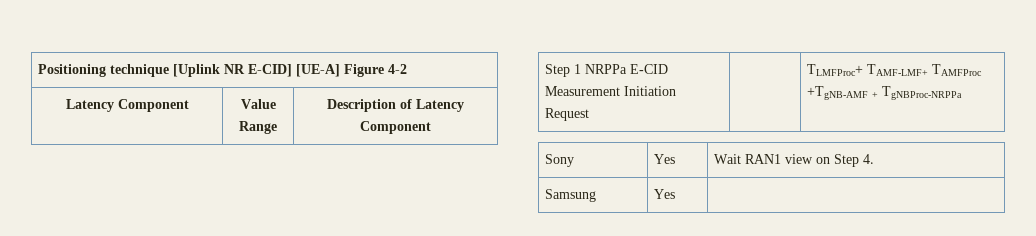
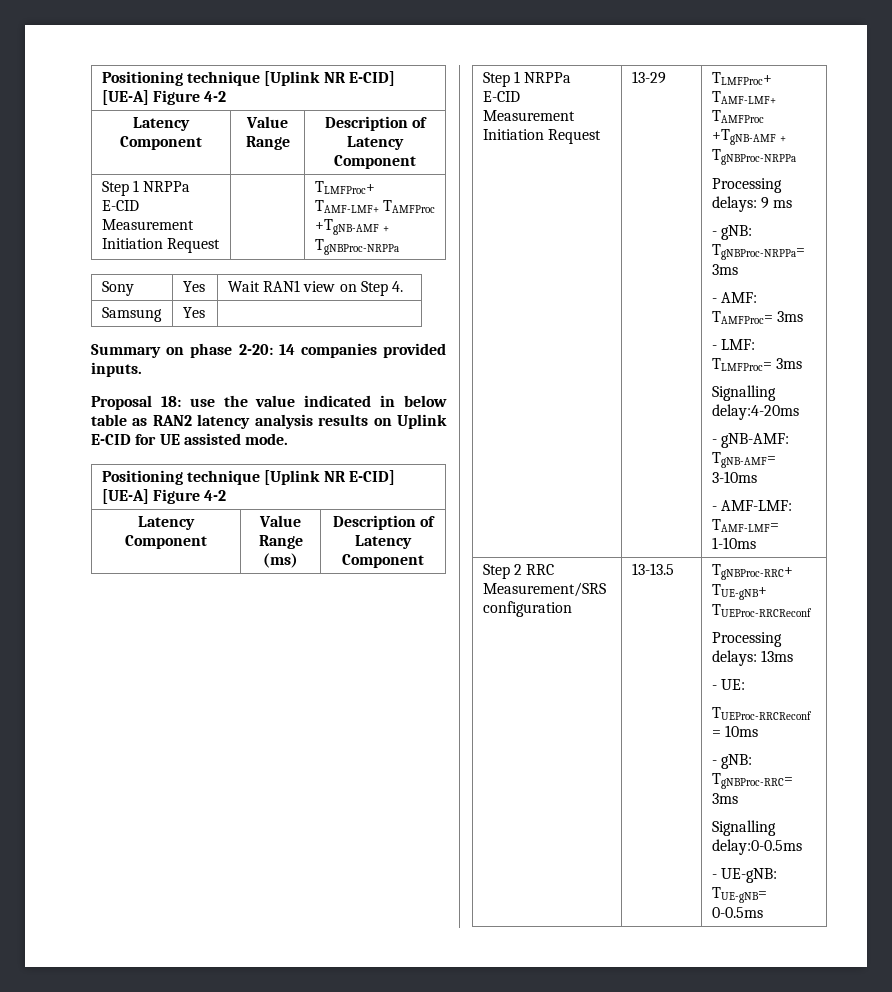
+ Summary on phase 2-20: 14 companies provided inputs.
+ Proposal 18: use the value indicated in below table as RAN2 latency analysis results on Uplink E-CID for UE assisted mode.
+ Positioning technique [Uplink NR E-CID] [UE-A] Figure 4-2
+ Latency Component | Value Range (ms) | Description of Latency Component
+ Step 1 NRPPa E-CID Measurement Initiation Request | 13-29 | TLMFProc+ TAMF-LMF+ TAMFProc +TgNB-AMF + TgNBProc-NRPPa
+ Processing delays: 9 ms
+ - gNB: TgNBProc-NRPPa= 3ms
+ - AMF: TAMFProc= 3ms
+ - LMF: TLMFProc= 3ms
+ Signalling delay:4-20ms
+ - gNB-AMF: TgNB-AMF= 3-10ms
+ - AMF-LMF: TAMF-LMF= 1-10ms
+ Step 2 RRC Measurement/SRS configuration | 13-13.5 | TgNBProc-RRC+ TUE-gNB+ TUEProc-RRCReconf
+ Processing delays: 13ms
+ - UE:
+ TUEProc-RRCReconf = 10ms
+ - gNB: TgNBProc-RRC= 3ms
+ Signalling delay:0-0.5ms
+ - UE-gNB: TUE-gNB= 0-0.5ms

